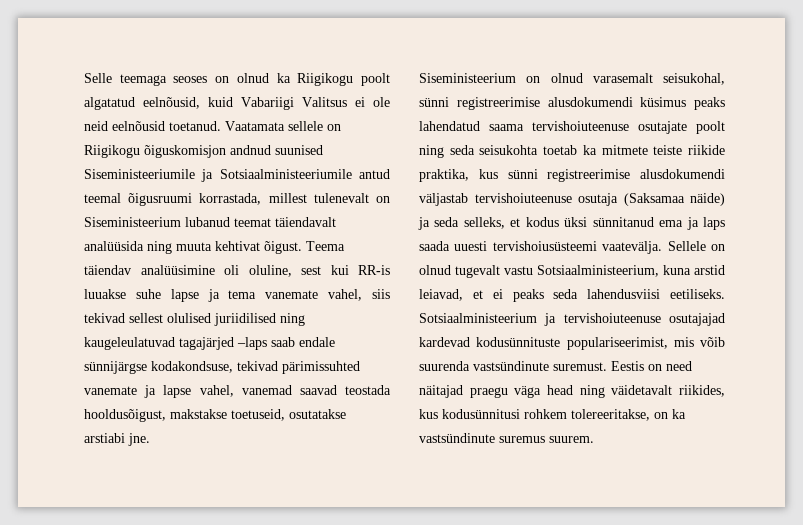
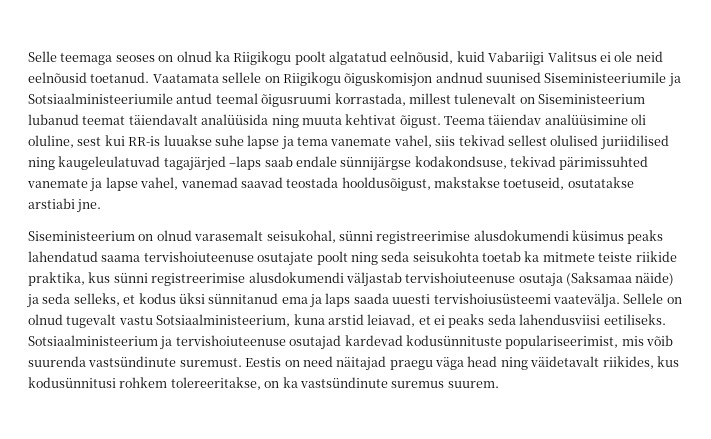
- Sotsiaalministeerium ja tervishoiuteenuse osutajajad kardevad kodusünnituste populariseerimist, mis võib suurenda vastsündinute suremust.
+ Sotsiaalministeerium ja tervishoiuteenuse osutajad kardevad kodusünnituste populariseerimist, mis võib suurenda vastsündinute suremust.

